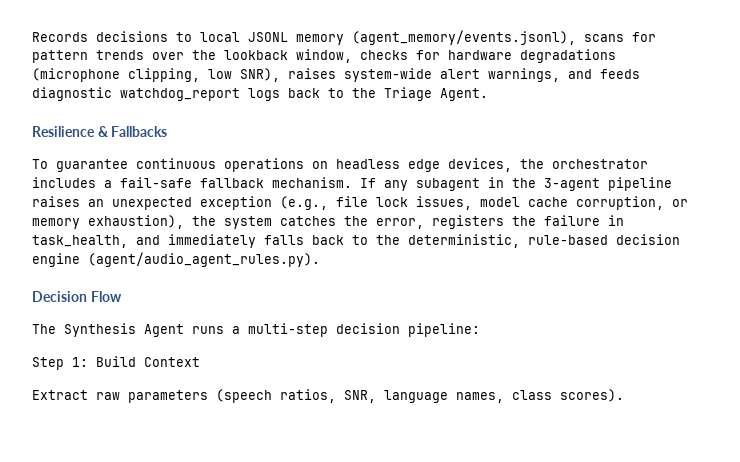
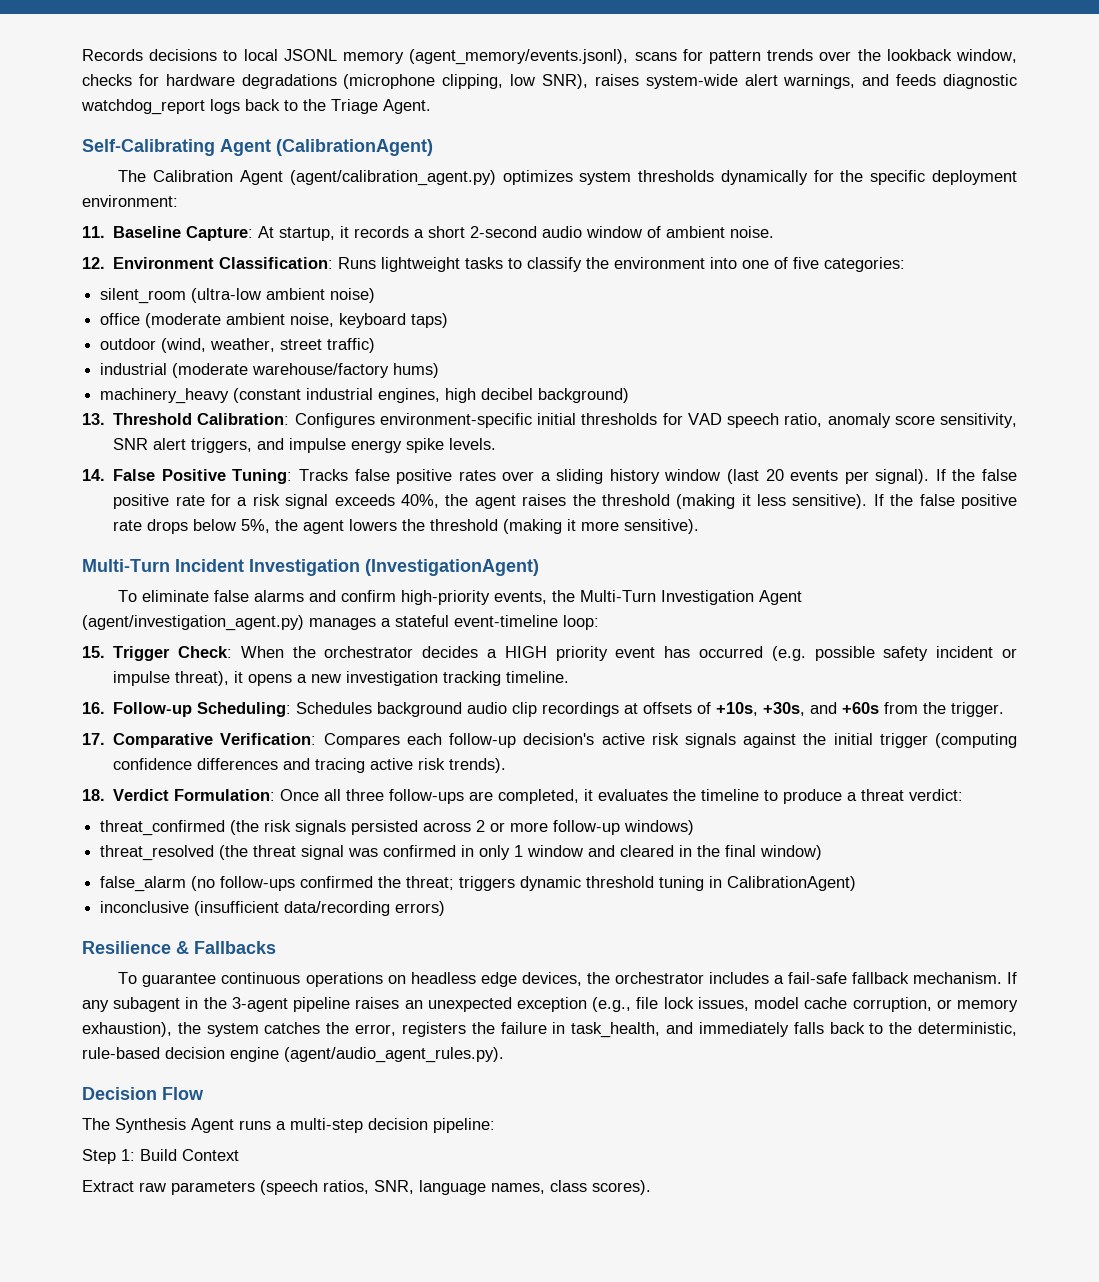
+ Self-Calibrating Agent (CalibrationAgent)
+ The Calibration Agent (agent/calibration_agent.py) optimizes system thresholds dynamically for the specific deployment environment:
+ 11. Baseline Capture: At startup, it records a short 2-second audio window of ambient noise.
+ 12. Environment Classification: Runs lightweight tasks to classify the environment into one of five categories:
+ silent_room (ultra-low ambient noise)
+ office (moderate ambient noise, keyboard taps)
+ outdoor (wind, weather, street traffic)
+ industrial (moderate warehouse/factory hums)
+ machinery_heavy (constant industrial engines, high decibel background)
+ 13. Threshold Calibration: Configures environment-specific initial thresholds for VAD speech ratio, anomaly score sensitivity, SNR alert triggers, and impulse energy spike levels.
+ 14. False Positive Tuning: Tracks false positive rates over a sliding history window (last 20 events per signal). If the false positive rate for a risk signal exceeds 40%, the agent raises the threshold (making it less sensitive). If the false positive rate drops below 5%, the agent lowers the threshold (making it more sensitive).
+ Multi-Turn Incident Investigation (InvestigationAgent)
+ To eliminate false alarms and confirm high-priority events, the Multi-Turn Investigation Agent (agent/investigation_agent.py) manages a stateful event-timeline loop:
+ 15. Trigger Check: When the orchestrator decides a HIGH priority event has occurred (e.g. possible safety incident or impulse threat), it opens a new investigation tracking timeline.
+ 16. Follow-up Scheduling: Schedules background audio clip recordings at offsets of +10s, +30s, and +60s from the trigger.
+ 17. Comparative Verification: Compares each follow-up decision's active risk signals against the initial trigger (computing confidence differences and tracing active risk trends).
+ 18. Verdict Formulation: Once all three follow-ups are completed, it evaluates the timeline to produce a threat verdict:
+ threat_confirmed (the risk signals persisted across 2 or more follow-up windows)
+ threat_resolved (the threat signal was confirmed in only 1 window and cleared in the final window)
+ false_alarm (no follow-ups confirmed the threat; triggers dynamic threshold tuning in CalibrationAgent)
+ inconclusive (insufficient data/recording errors)

